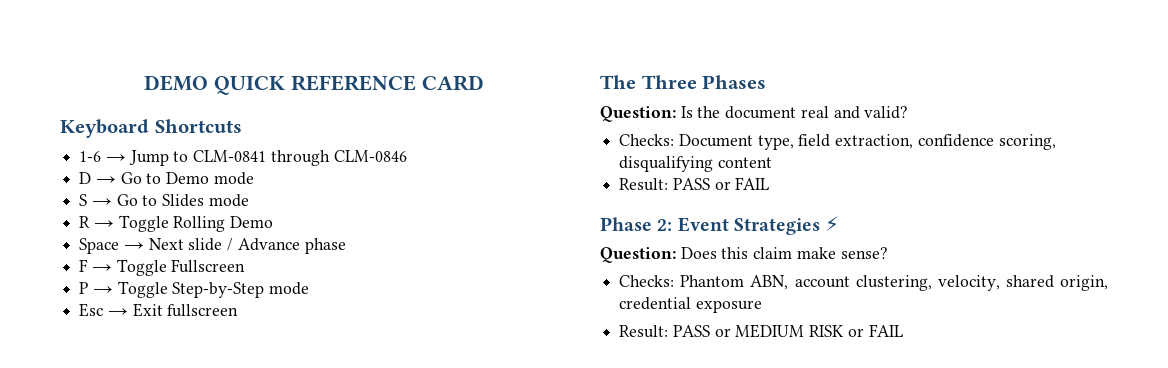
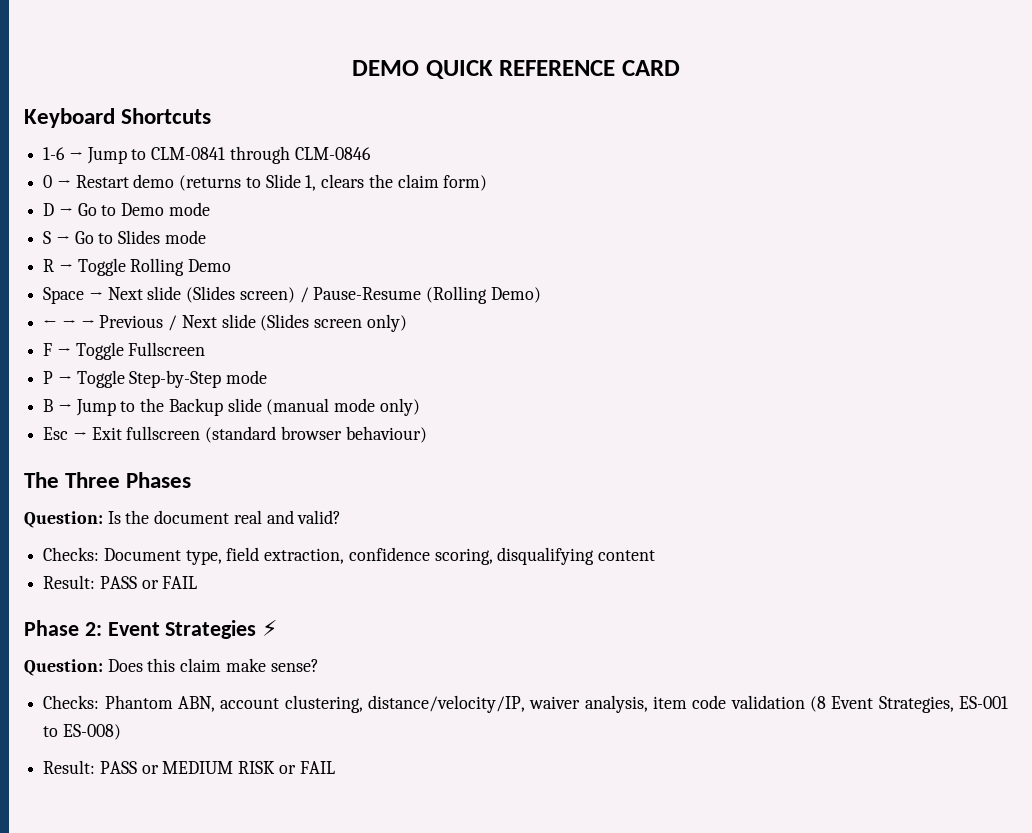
+ 0 → Restart demo (returns to Slide 1, clears the claim form)
- Space → Next slide / Advance phase
+ Space → Next slide (Slides screen) / Pause-Resume (Rolling Demo)
+ ← → → Previous / Next slide (Slides screen only)
+ B → Jump to the Backup slide (manual mode only)
- Esc → Exit fullscreen
+ Esc → Exit fullscreen (standard browser behaviour)
- Checks: Phantom ABN, account clustering, velocity, shared origin, credential exposure
+ Checks: Phantom ABN, account clustering, distance/velocity/IP, waiver analysis, item code validation (8 Event Strategies, ES-001 to ES-008)

